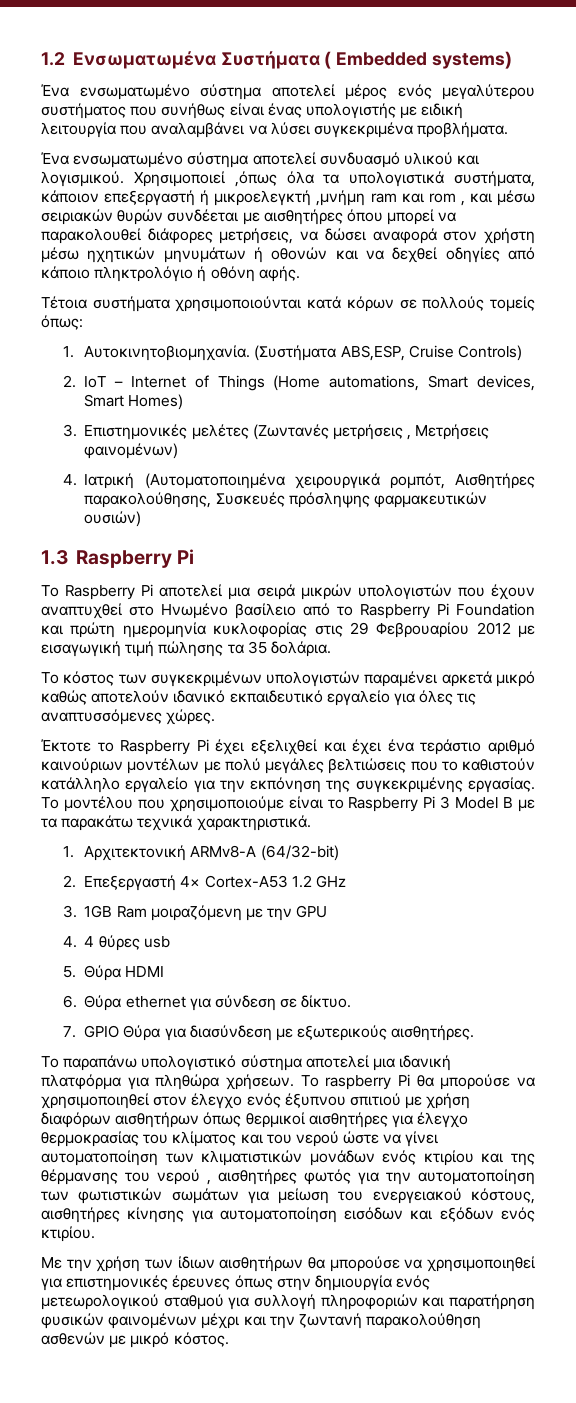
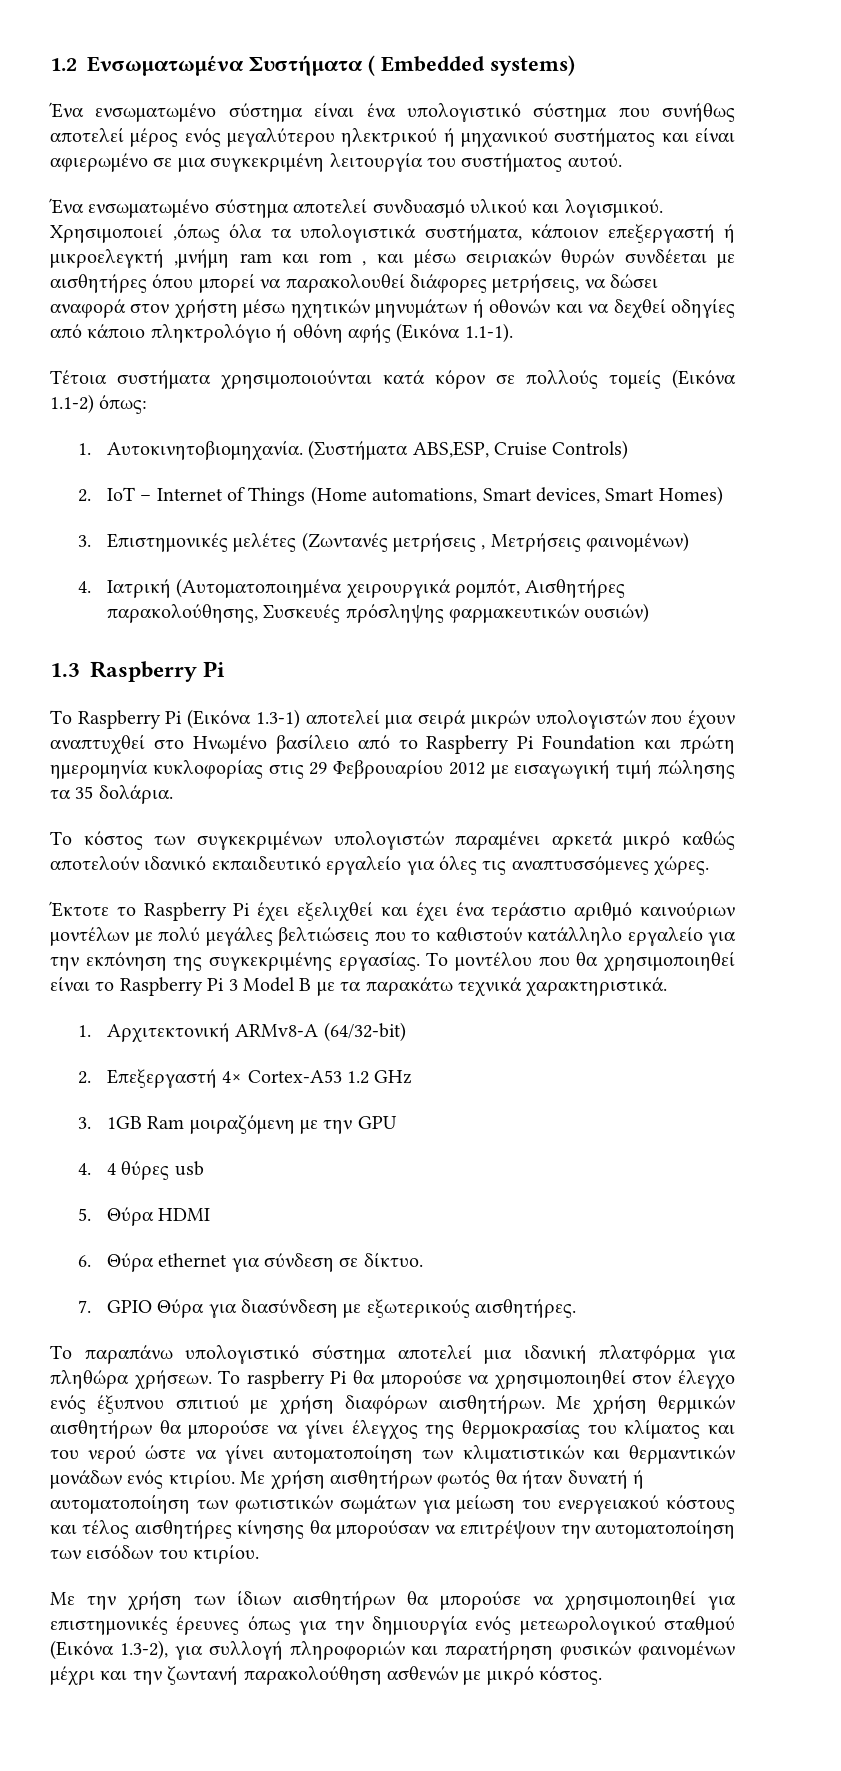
- Ένα ενσωματωμένο σύστημα αποτελεί μέρος ενός μεγαλύτερου συστήματος που συνήθως είναι ένας υπολογιστής με ειδική λειτουργία που αναλαμβάνει να λύσει συγκεκριμένα προβλήματα.
+ Ένα ενσωματωμένο σύστημα είναι ένα υπολογιστικό σύστημα που συνήθως αποτελεί μέρος ενός μεγαλύτερου ηλεκτρικού ή μηχανικού συστήματος και είναι αφιερωμένο σε μια συγκεκριμένη λειτουργία του συστήματος αυτού.
- Χρησιμοποιεί ,όπως όλα τα υπολογιστικά συστήματα, κάποιον επεξεργαστή ή μικροελεγκτή ,μνήμη ram και rom , και μέσω σειριακών θυρών συνδέεται με αισθητήρες όπου μπορεί να παρακολουθεί διάφορες μετρήσεις, να δώσει αναφορά στον χρήστη μέσω ηχητικών μηνυμάτων ή οθονών και να δεχθεί οδηγίες από κάποιο πληκτρολόγιο ή οθόνη αφής.
+ Χρησιμοποιεί ,όπως όλα τα υπολογιστικά συστήματα, κάποιον επεξεργαστή ή μικροελεγκτή ,μνήμη ram και rom , και μέσω σειριακών θυρών συνδέεται με αισθητήρες όπου μπορεί να παρακολουθεί διάφορες μετρήσεις, να δώσει αναφορά στον χρήστη μέσω ηχητικών μηνυμάτων ή οθονών και να δεχθεί οδηγίες από κάποιο πληκτρολόγιο ή οθόνη αφής (Εικόνα 1.1-1).
- Τέτοια συστήματα χρησιμοποιούνται κατά κόρων σε πολλούς τομείς όπως:
+ Τέτοια συστήματα χρησιμοποιούνται κατά κόρον σε πολλούς τομείς (Εικόνα 1.1-2) όπως:
- To Raspberry Pi αποτελεί μια σειρά μικρών υπολογιστών που έχουν αναπτυχθεί στο Ηνωμένο βασίλειο από το Raspberry Pi Foundation και πρώτη ημερομηνία κυκλοφορίας στις 29 Φεβρουαρίου 2012 με εισαγωγική τιμή πώλησης τα 35 δολάρια.
+ To Raspberry Pi (Εικόνα 1.3-1) αποτελεί μια σειρά μικρών υπολογιστών που έχουν αναπτυχθεί στο Ηνωμένο βασίλειο από το Raspberry Pi Foundation και πρώτη ημερομηνία κυκλοφορίας στις 29 Φεβρουαρίου 2012 με εισαγωγική τιμή πώλησης τα 35 δολάρια.
- Το μοντέλου που χρησιμοποιούμε είναι το Raspberry Pi 3 Model B με τα παρακάτω τεχνικά χαρακτηριστικά.
+ Το μοντέλου που θα χρησιμοποιηθεί είναι το Raspberry Pi 3 Model B με τα παρακάτω τεχνικά χαρακτηριστικά.
- Το raspberry Pi θα μπορούσε να χρησιμοποιηθεί στον έλεγχο ενός έξυπνου σπιτιού με χρήση διαφόρων αισθητήρων όπως θερμικοί αισθητήρες για έλεγχο θερμοκρασίας του κλίματος και του νερού ώστε να γίνει αυτοματοποίηση των κλιματιστικών μονάδων ενός κτιρίου και της θέρμανσης του νερού , αισθητήρες φωτός για την αυτοματοποίηση των φωτιστικών σωμάτων για μείωση του ενεργειακού κόστους, αισθητήρες κίνησης για αυτοματοποίηση εισόδων και εξόδων ενός κτιρίου.
+ Το raspberry Pi θα μπορούσε να χρησιμοποιηθεί στον έλεγχο ενός έξυπνου σπιτιού με χρήση διαφόρων αισθητήρων. Με χρήση θερμικών αισθητήρων θα μπορούσε να γίνει έλεγχος της θερμοκρασίας του κλίματος και του νερού ώστε να γίνει αυτοματοποίηση των κλιματιστικών και θερμαντικών μονάδων ενός κτιρίου. Με χρήση αισθητήρων φωτός θα ήταν δυνατή ή αυτοματοποίηση των φωτιστικών σωμάτων για μείωση του ενεργειακού κόστους και τέλος αισθητήρες κίνησης θα μπορούσαν να επιτρέψουν την αυτοματοποίηση των εισόδων του κτιρίου.
- Με την χρήση των ίδιων αισθητήρων θα μπορούσε να χρησιμοποιηθεί για επιστημονικές έρευνες όπως στην δημιουργία ενός μετεωρολογικού σταθμού για συλλογή πληροφοριών και παρατήρηση φυσικών φαινομένων μέχρι και την ζωντανή παρακολούθηση ασθενών με μικρό κόστος.
+ Με την χρήση των ίδιων αισθητήρων θα μπορούσε να χρησιμοποιηθεί για επιστημονικές έρευνες όπως για την δημιουργία ενός μετεωρολογικού σταθμού (Εικόνα 1.3-2), για συλλογή πληροφοριών και παρατήρηση φυσικών φαινομένων μέχρι και την ζωντανή παρακολούθηση ασθενών με μικρό κόστος.

